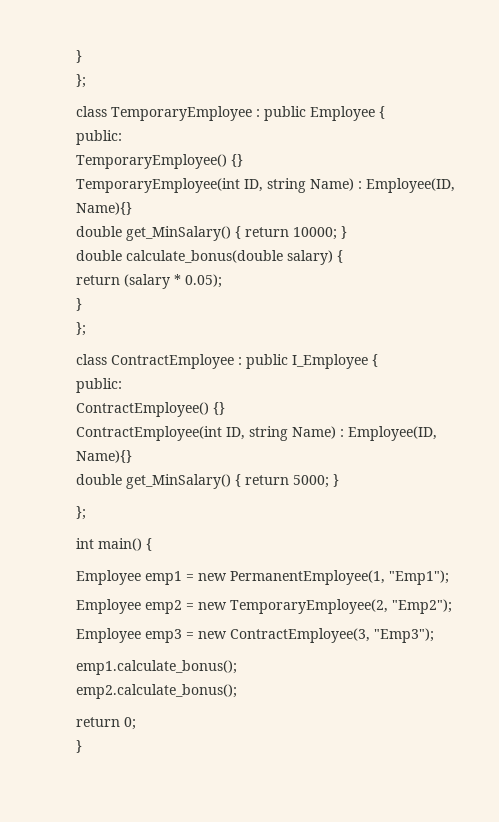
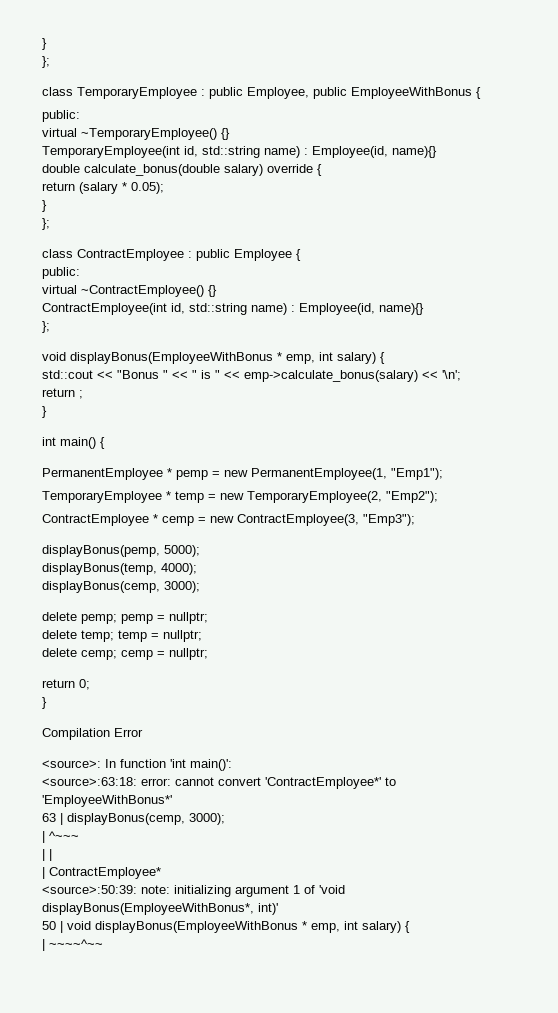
- class TemporaryEmployee : public Employee {
+ class TemporaryEmployee : public Employee, public EmployeeWithBonus {
  public:
- TemporaryEmployee() {}
+ virtual ~TemporaryEmployee() {}
- TemporaryEmployee(int ID, string Name) : Employee(ID, Name){}
- double get_MinSalary() { return 10000; }
+ TemporaryEmployee(int id, std::string name) : Employee(id, name){}
- double calculate_bonus(double salary) {
+ double calculate_bonus(double salary) override {
- class ContractEmployee : public I_Employee {
+ class ContractEmployee : public Employee {
  public:
- ContractEmployee() {}
+ virtual ~ContractEmployee() {}
- ContractEmployee(int ID, string Name) : Employee(ID, Name){}
- double get_MinSalary() { return 5000; }
+ ContractEmployee(int id, std::string name) : Employee(id, name){}
  };
+ void displayBonus(EmployeeWithBonus * emp, int salary) {
+ std::cout << "Bonus " << " is " << emp->calculate_bonus(salary) << '\n';
+ return ;
+ }
- Employee emp1 = new PermanentEmployee(1, "Emp1");
+ PermanentEmployee * pemp = new PermanentEmployee(1, "Emp1");
- Employee emp2 = new TemporaryEmployee(2, "Emp2");
+ TemporaryEmployee * temp = new TemporaryEmployee(2, "Emp2");
- Employee emp3 = new ContractEmployee(3, "Emp3");
+ ContractEmployee * cemp = new ContractEmployee(3, "Emp3");
- emp1.calculate_bonus();
- emp2.calculate_bonus();
+ displayBonus(pemp, 5000);
+ displayBonus(temp, 4000);
+ displayBonus(cemp, 3000);
+ delete pemp; pemp = nullptr;
+ delete temp; temp = nullptr;
+ delete cemp; cemp = nullptr;
  return 0;
  }
+ Compilation Error
+ <source>: In function 'int main()':
+ <source>:63:18: error: cannot convert 'ContractEmployee*' to 'EmployeeWithBonus*'
+ 63 | displayBonus(cemp, 3000);
+ | ^~~~
+ | |
+ | ContractEmployee*
+ <source>:50:39: note: initializing argument 1 of 'void displayBonus(EmployeeWithBonus*, int)'
+ 50 | void displayBonus(EmployeeWithBonus * emp, int salary) {
+ | ~~~~^~~

